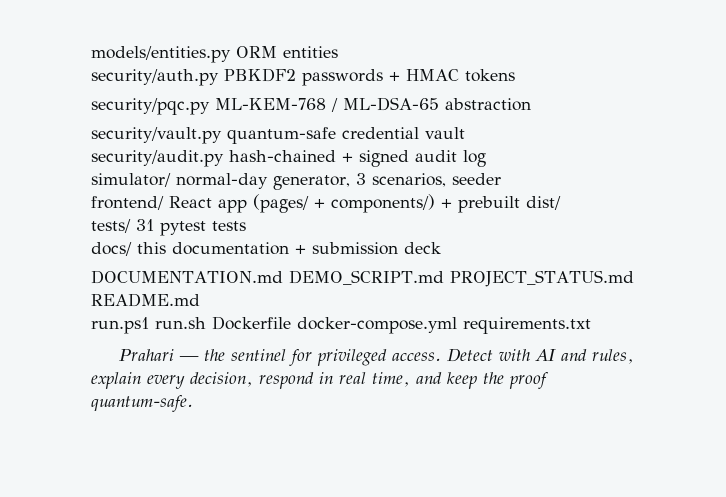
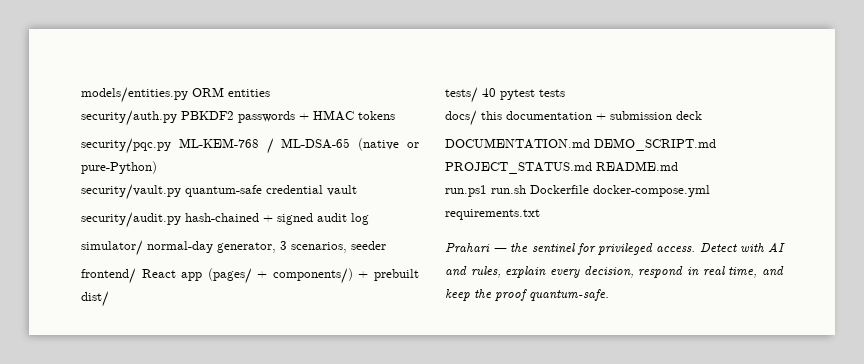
- security/pqc.py ML-KEM-768 / ML-DSA-65 abstraction
+ security/pqc.py ML-KEM-768 / ML-DSA-65 (native or pure-Python)
- tests/ 31 pytest tests
+ tests/ 40 pytest tests

